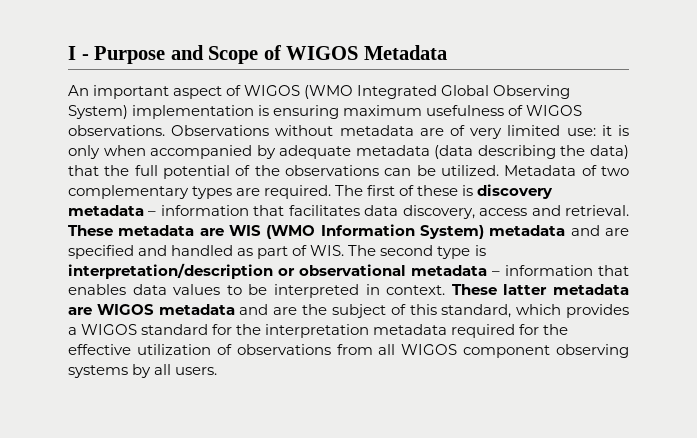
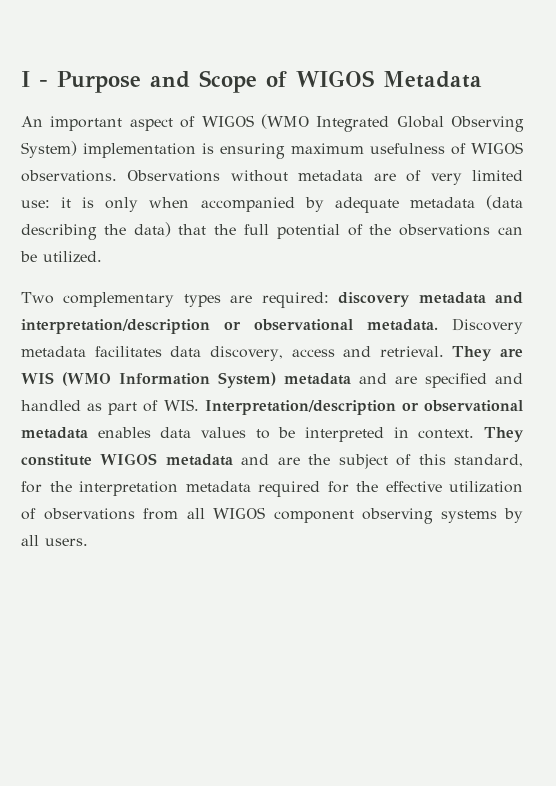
- Observations without metadata are of very limited use: it is only when accompanied by adequate metadata (data describing the data) that the full potential of the observations can be utilized. Metadata of two complementary types are required. The first of these is discovery metadata – information that facilitates data discovery, access and retrieval.
+ Observations without metadata are of very limited use: it is only when accompanied by adequate metadata (data describing the data) that the full potential of the observations can be utilized.
+ Two complementary types are required: discovery metadata and interpretation/description or observational metadata. Discovery metadata facilitates data discovery, access and retrieval.
- These metadata are WIS (WMO Information System) metadata and are specified and handled as part of WIS. The second type is interpretation/description or observational metadata – information that enables data values to be interpreted in context.
+ They are WIS (WMO Information System) metadata and are specified and handled as part of WIS. Interpretation/description or observational metadata enables data values to be interpreted in context.
- These latter metadata are WIGOS metadata and are the subject of this standard, which provides a WIGOS standard for the interpretation metadata required for the effective utilization of observations from all WIGOS component observing systems by all users.
+ They constitute WIGOS metadata and are the subject of this standard, for the interpretation metadata required for the effective utilization of observations from all WIGOS component observing systems by all users.

